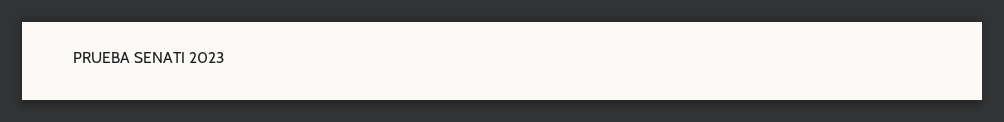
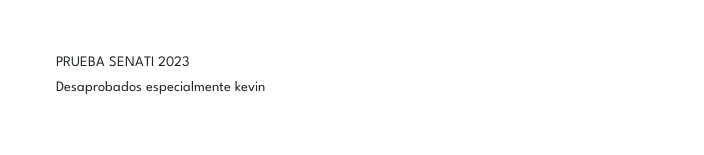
+ Desaprobados especialmente kevin

